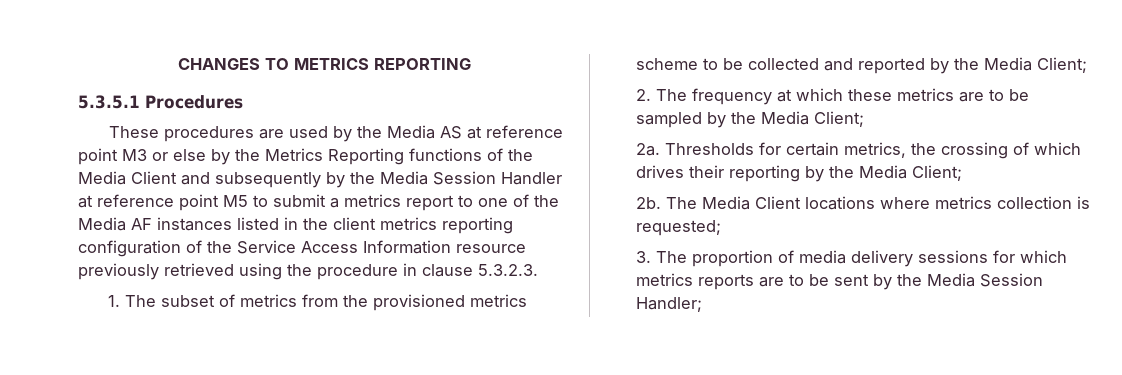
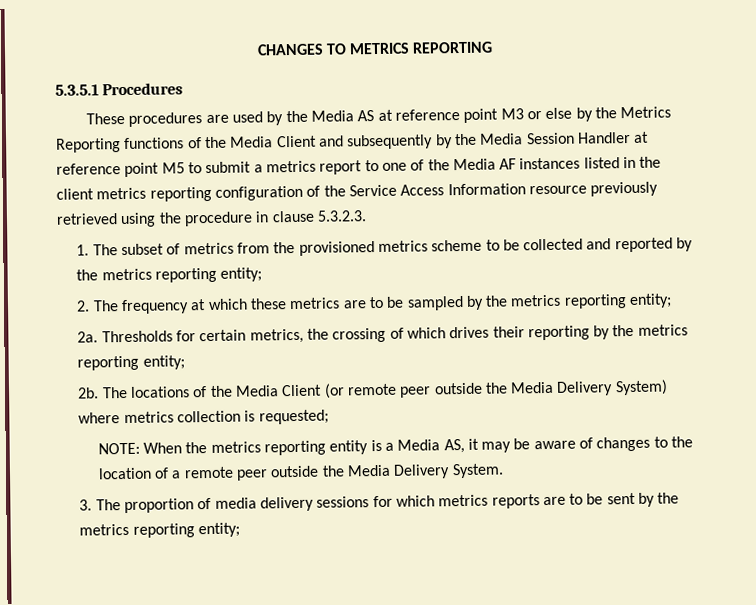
- 1. The subset of metrics from the provisioned metrics scheme to be collected and reported by the Media Client;
+ 1. The subset of metrics from the provisioned metrics scheme to be collected and reported by the metrics reporting entity;
- 2. The frequency at which these metrics are to be sampled by the Media Client;
+ 2. The frequency at which these metrics are to be sampled by the metrics reporting entity;
- Thresholds for certain metrics, the crossing of which drives their reporting by the Media Client;
+ Thresholds for certain metrics, the crossing of which drives their reporting by the metrics reporting entity;
- The Media Client locations where metrics collection is requested;
+ The locations of the Media Client (or remote peer outside the Media Delivery System) where metrics collection is requested;
+ NOTE: When the metrics reporting entity is a Media AS, it may be aware of changes to the location of a remote peer outside the Media Delivery System.
- 3. The proportion of media delivery sessions for which metrics reports are to be sent by the Media Session Handler;
+ 3. The proportion of media delivery sessions for which metrics reports are to be sent by the metrics reporting entity;

